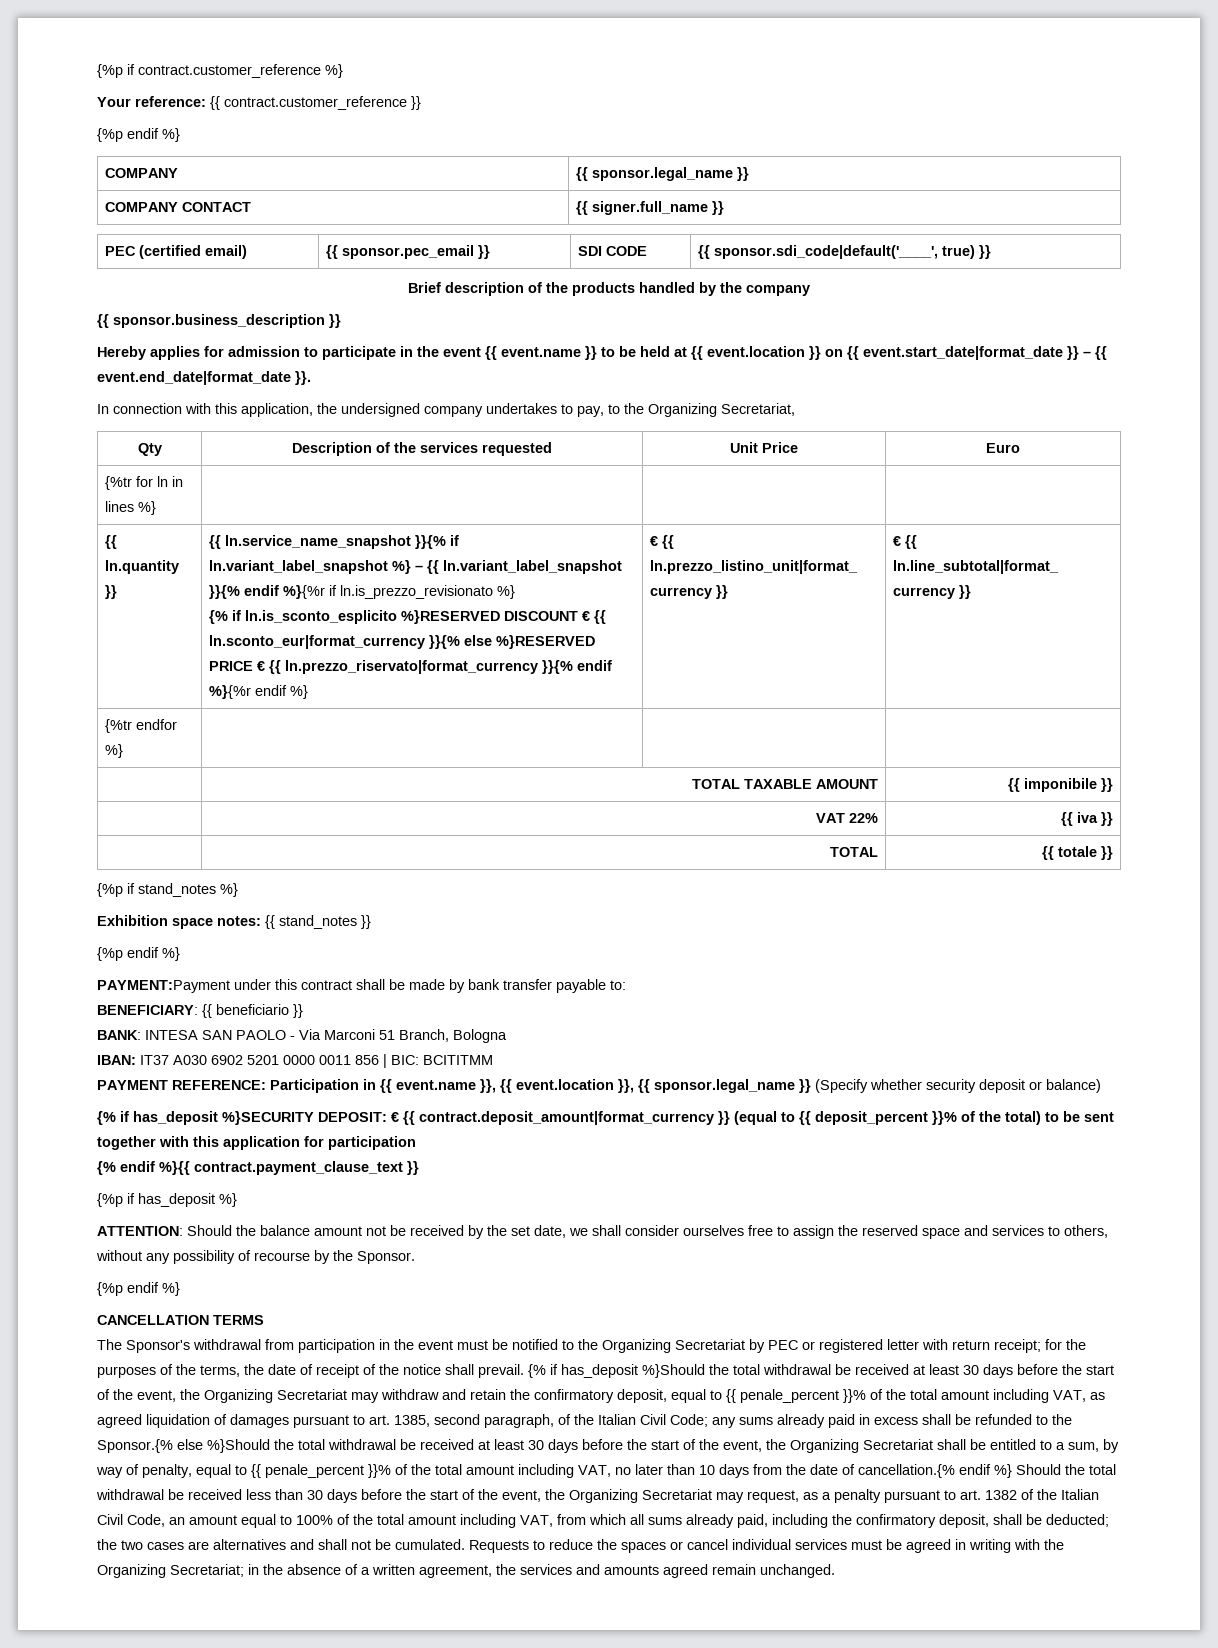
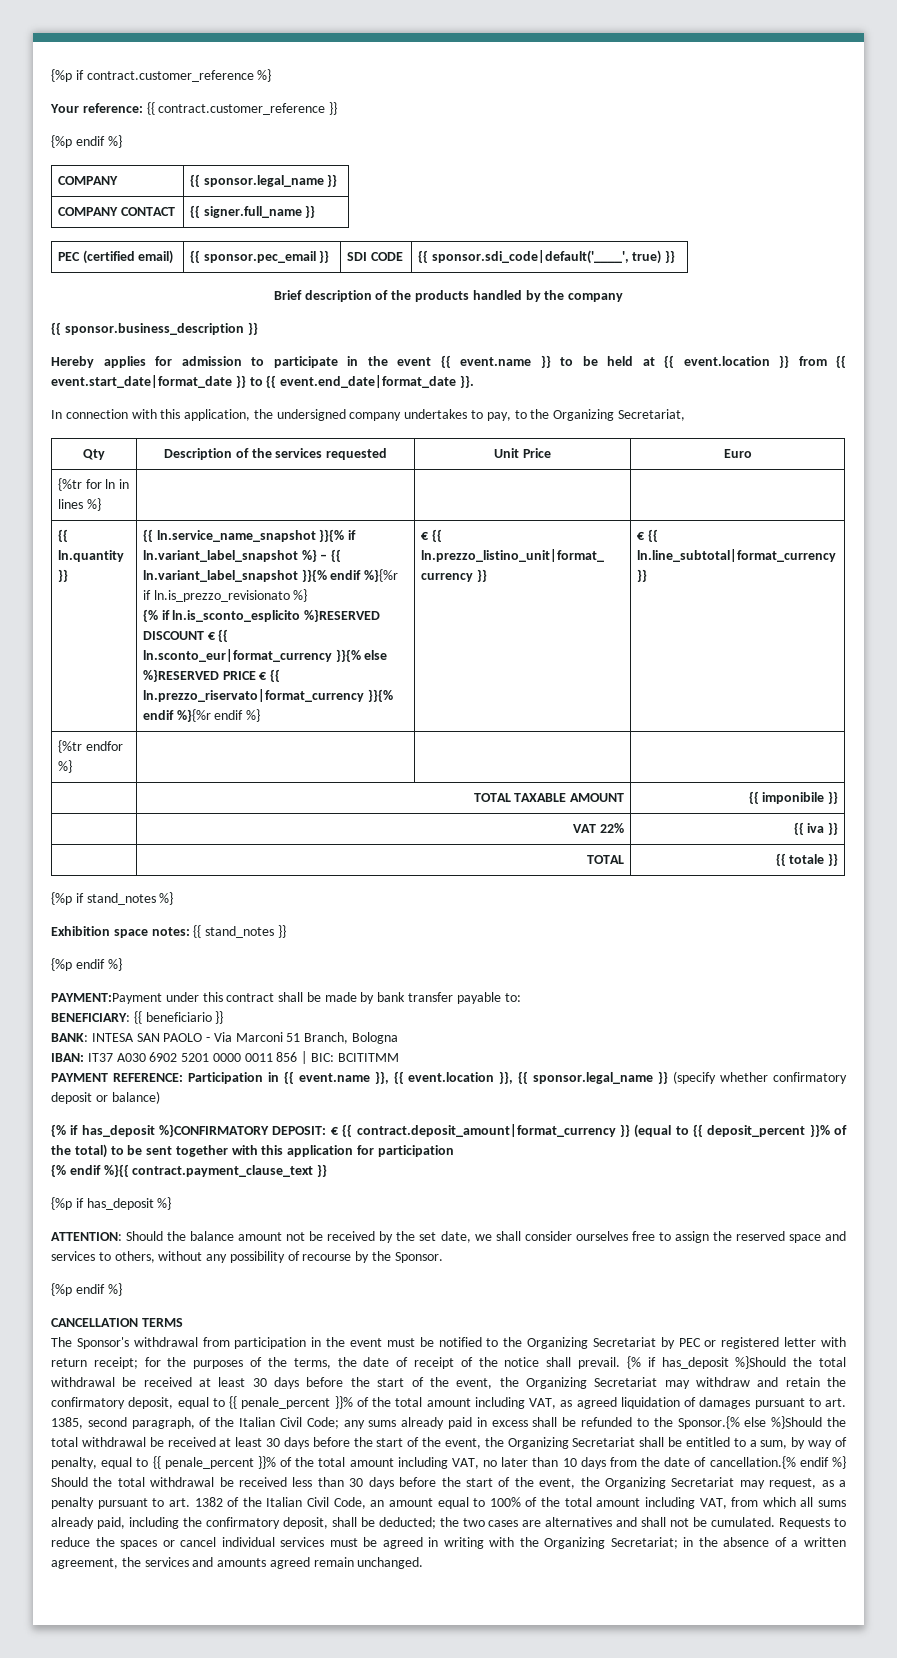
- Hereby applies for admission to participate in the event {{ event.name }} to be held at {{ event.location }} on {{ event.start_date|format_date }} – {{ event.end_date|format_date }}.
+ Hereby applies for admission to participate in the event {{ event.name }} to be held at {{ event.location }} from {{ event.start_date|format_date }} to {{ event.end_date|format_date }}.
- PAYMENT REFERENCE: Participation in {{ event.name }}, {{ event.location }}, {{ sponsor.legal_name }} (Specify whether security deposit or balance)
+ PAYMENT REFERENCE: Participation in {{ event.name }}, {{ event.location }}, {{ sponsor.legal_name }} (specify whether confirmatory deposit or balance)
- {% if has_deposit %}SECURITY DEPOSIT: € {{ contract.deposit_amount|format_currency }} (equal to {{ deposit_percent }}% of the total) to be sent together with this application for participation
+ {% if has_deposit %}CONFIRMATORY DEPOSIT: € {{ contract.deposit_amount|format_currency }} (equal to {{ deposit_percent }}% of the total) to be sent together with this application for participation

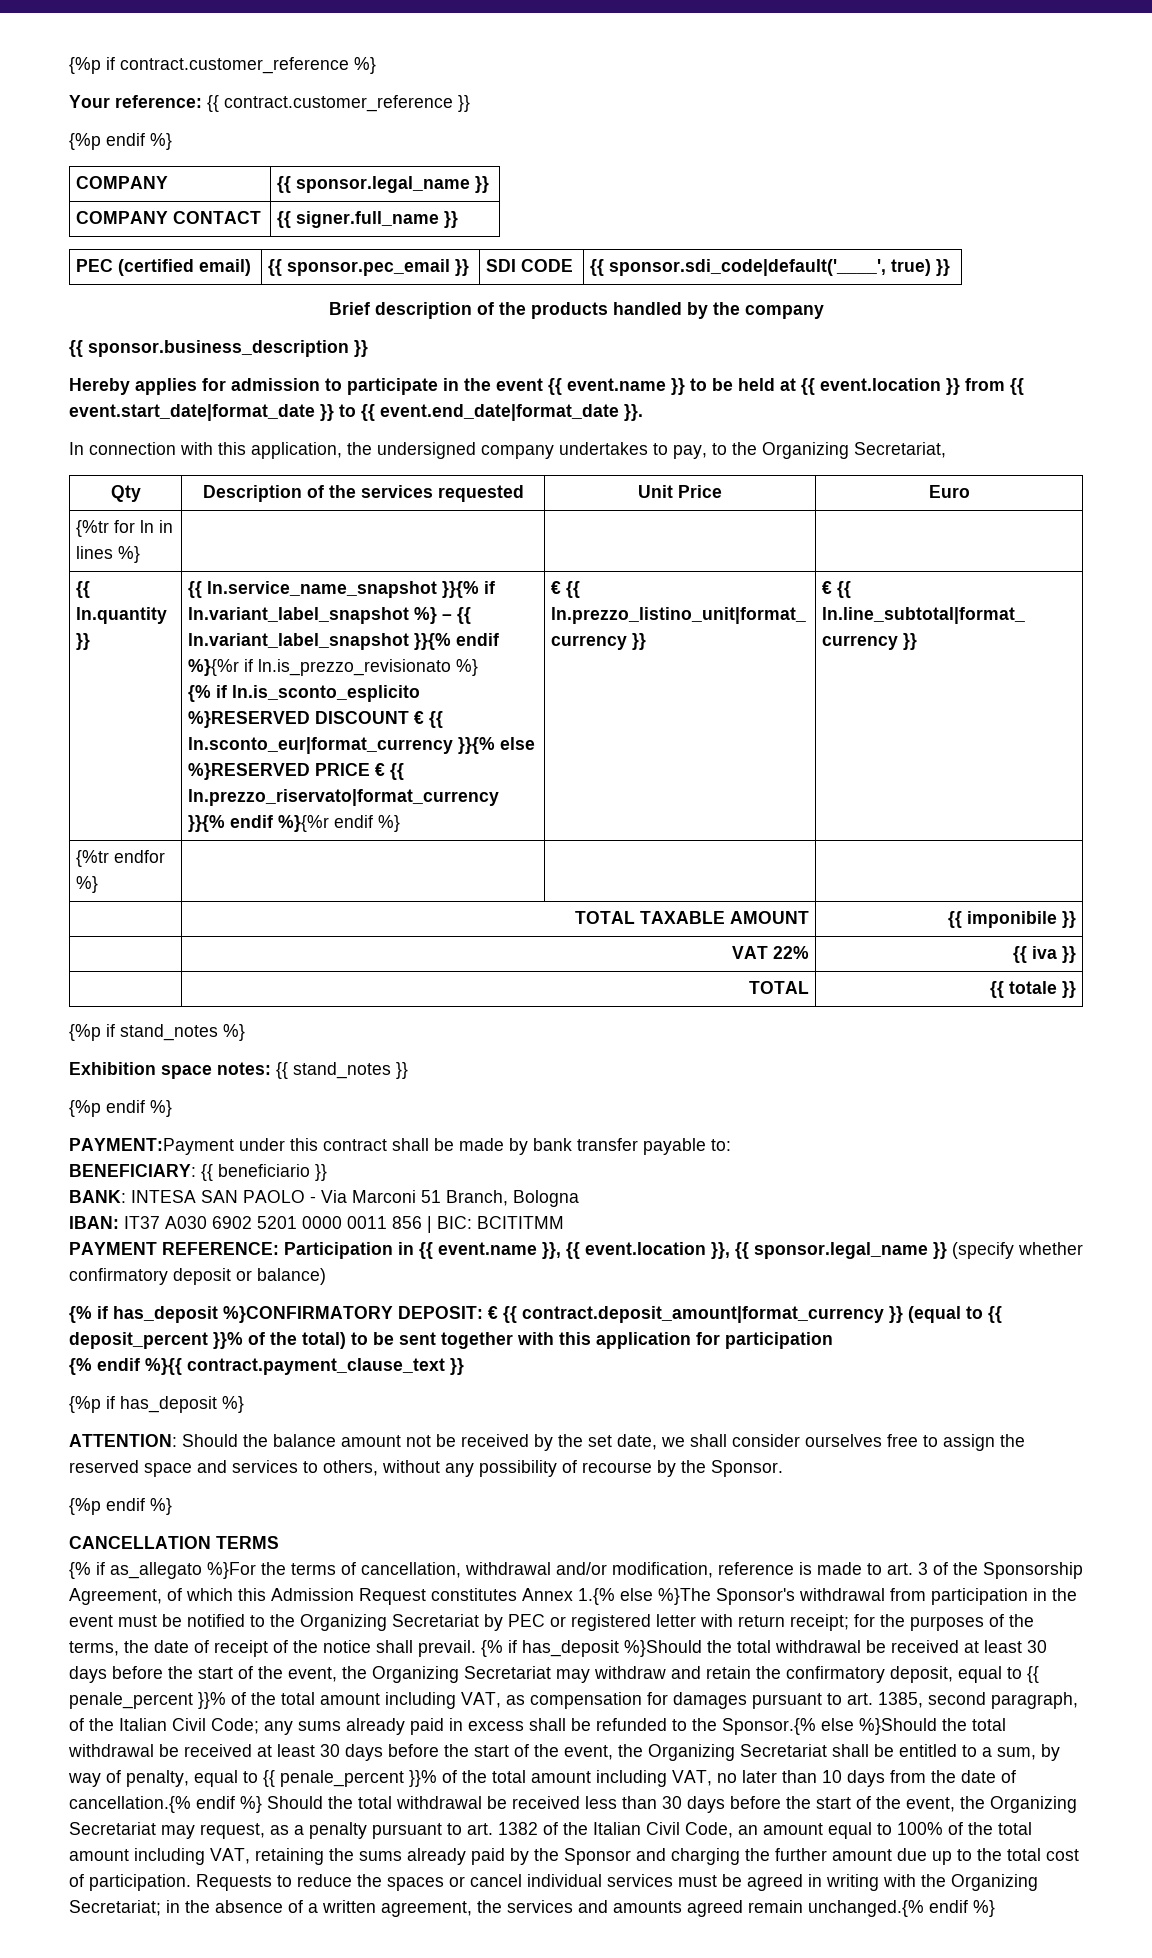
- The Sponsor's withdrawal from participation in the event must be notified to the Organizing Secretariat by PEC or registered letter with return receipt; for the purposes of the terms, the date of receipt of the notice shall prevail.
+ {% if as_allegato %}For the terms of cancellation, withdrawal and/or modification, reference is made to art. 3 of the Sponsorship Agreement, of which this Admission Request constitutes Annex 1.{% else %}The Sponsor's withdrawal from participation in the event must be notified to the Organizing Secretariat by PEC or registered letter with return receipt; for the purposes of the terms, the date of receipt of the notice shall prevail.
- {% if has_deposit %}Should the total withdrawal be received at least 30 days before the start of the event, the Organizing Secretariat may withdraw and retain the confirmatory deposit, equal to {{ penale_percent }}% of the total amount including VAT, as agreed liquidation of damages pursuant to art. 1385, second paragraph, of the Italian Civil Code;
+ {% if has_deposit %}Should the total withdrawal be received at least 30 days before the start of the event, the Organizing Secretariat may withdraw and retain the confirmatory deposit, equal to {{ penale_percent }}% of the total amount including VAT, as compensation for damages pursuant to art. 1385, second paragraph, of the Italian Civil Code;
- any sums already paid in excess shall be refunded to the Sponsor.{% else %}Should the total withdrawal be received at least 30 days before the start of the event, the Organizing Secretariat shall be entitled to a sum, by way of penalty, equal to {{ penale_percent }}% of the total amount including VAT, no later than 10 days from the date of cancellation.{% endif %} Should the total withdrawal be received less than 30 days before the start of the event, the Organizing Secretariat may request, as a penalty pursuant to art. 1382 of the Italian Civil Code, an amount equal to 100% of the total amount including VAT, from which all sums already paid, including the confirmatory deposit, shall be deducted; the two cases are alternatives and shall not be cumulated.
+ any sums already paid in excess shall be refunded to the Sponsor.{% else %}Should the total withdrawal be received at least 30 days before the start of the event, the Organizing Secretariat shall be entitled to a sum, by way of penalty, equal to {{ penale_percent }}% of the total amount including VAT, no later than 10 days from the date of cancellation.{% endif %} Should the total withdrawal be received less than 30 days before the start of the event, the Organizing Secretariat may request, as a penalty pursuant to art. 1382 of the Italian Civil Code, an amount equal to 100% of the total amount including VAT, retaining the sums already paid by the Sponsor and charging the further amount due up to the total cost of participation.
- Requests to reduce the spaces or cancel individual services must be agreed in writing with the Organizing Secretariat; in the absence of a written agreement, the services and amounts agreed remain unchanged.
+ Requests to reduce the spaces or cancel individual services must be agreed in writing with the Organizing Secretariat; in the absence of a written agreement, the services and amounts agreed remain unchanged.{% endif %}

